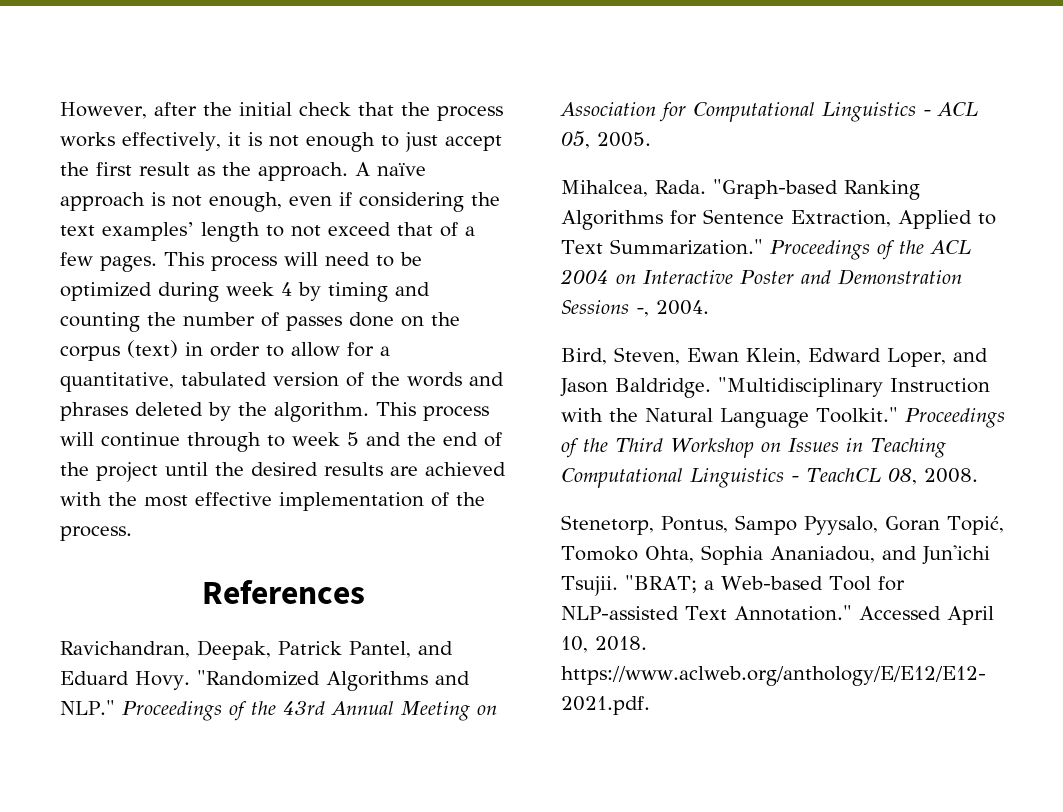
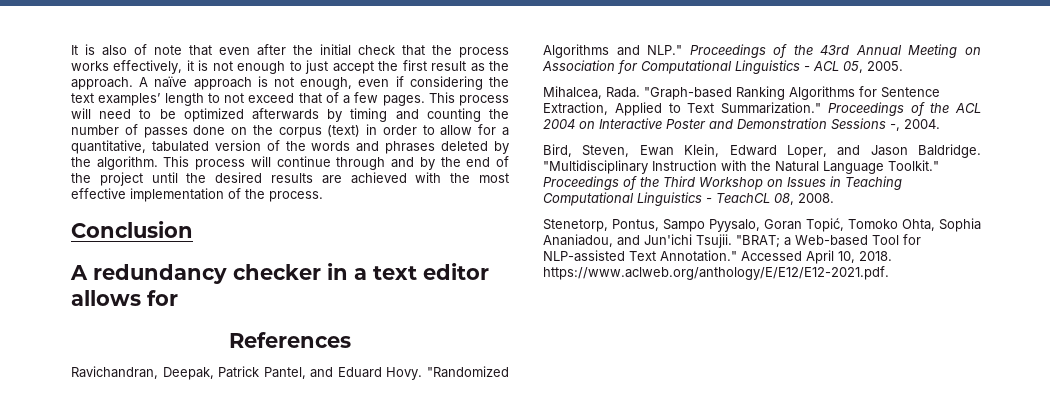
- However, after the initial check that the process works effectively, it is not enough to just accept the first result as the approach.
+ It is also of note that even after the initial check that the process works effectively, it is not enough to just accept the first result as the approach.
- This process will need to be optimized during week 4 by timing and counting the number of passes done on the corpus (text) in order to allow for a quantitative, tabulated version of the words and phrases deleted by the algorithm.
+ This process will need to be optimized afterwards by timing and counting the number of passes done on the corpus (text) in order to allow for a quantitative, tabulated version of the words and phrases deleted by the algorithm.
- This process will continue through to week 5 and the end of the project until the desired results are achieved with the most effective implementation of the process.
+ This process will continue through and by the end of the project until the desired results are achieved with the most effective implementation of the process.
+ Conclusion
+ A redundancy checker in a text editor allows for

